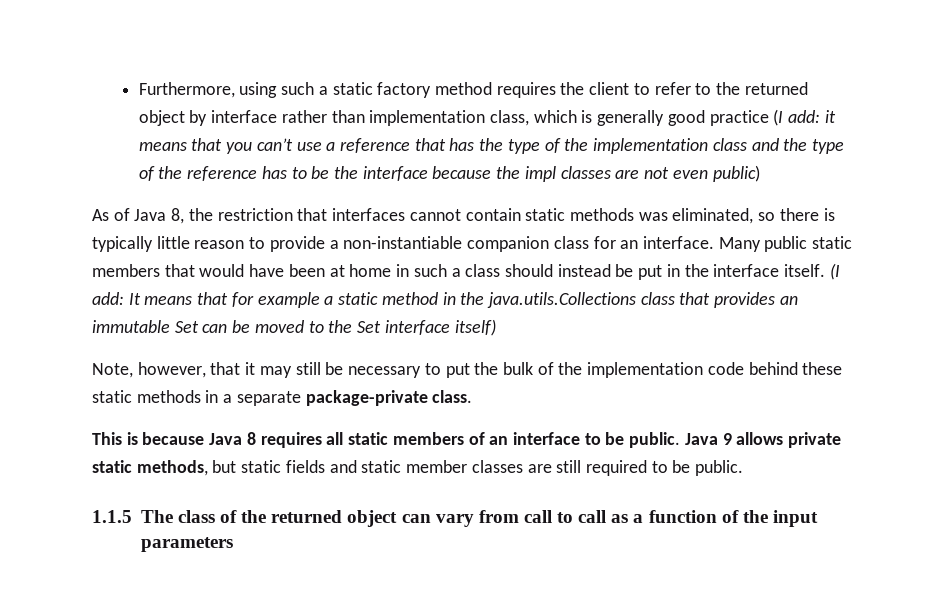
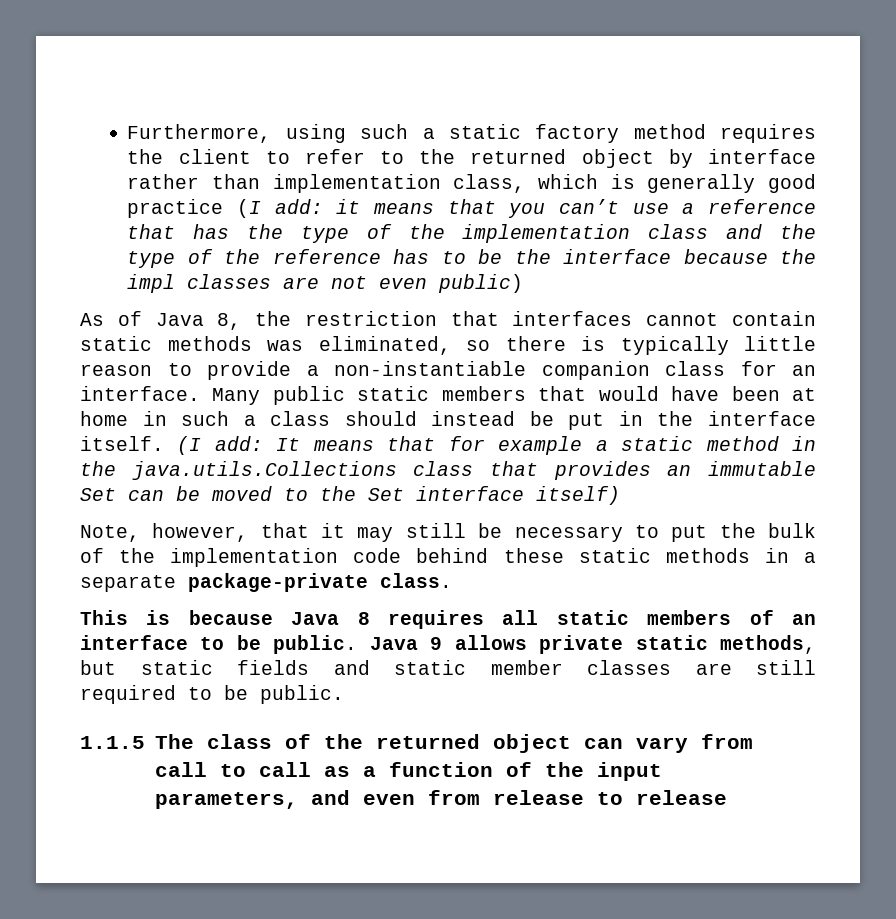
- 1.1.5 The class of the returned object can vary from call to call as a function of the input parameters
+ 1.1.5 The class of the returned object can vary from call to call as a function of the input parameters, and even from release to release

